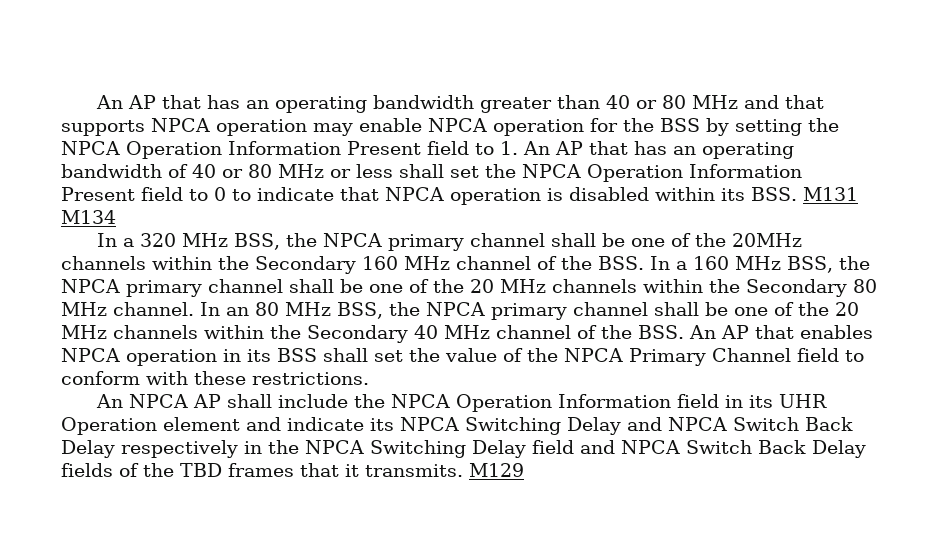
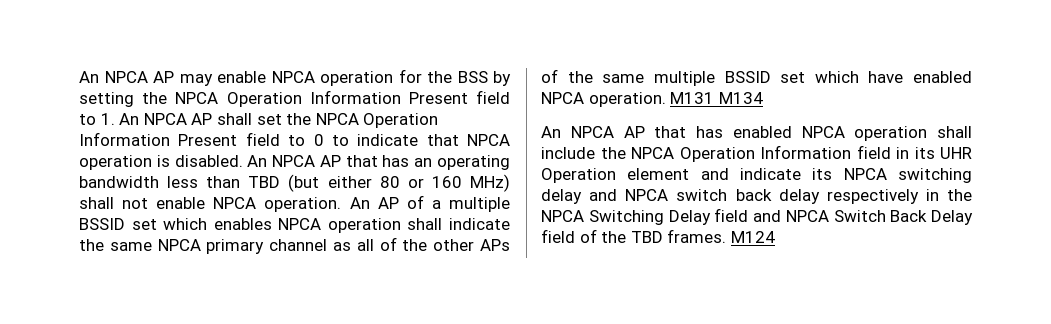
- An AP that has an operating bandwidth greater than 40 or 80 MHz and that supports NPCA operation may enable NPCA operation for the BSS by setting the NPCA Operation Information Present field to 1. An AP that has an operating bandwidth of 40 or 80 MHz or less shall set the NPCA Operation Information Present field to 0 to indicate that NPCA operation is disabled within its BSS. M131 M134
- In a 320 MHz BSS, the NPCA primary channel shall be one of the 20MHz channels within the Secondary 160 MHz channel of the BSS. In a 160 MHz BSS, the NPCA primary channel shall be one of the 20 MHz channels within the Secondary 80 MHz channel. In an 80 MHz BSS, the NPCA primary channel shall be one of the 20 MHz channels within the Secondary 40 MHz channel of the BSS. An AP that enables NPCA operation in its BSS shall set the value of the NPCA Primary Channel field to conform with these restrictions.
- An NPCA AP shall include the NPCA Operation Information field in its UHR Operation element and indicate its NPCA Switching Delay and NPCA Switch Back Delay respectively in the NPCA Switching Delay field and NPCA Switch Back Delay fields of the TBD frames that it transmits. M129
+ An NPCA AP may enable NPCA operation for the BSS by setting the NPCA Operation Information Present field to 1. An NPCA AP shall set the NPCA Operation Information Present field to 0 to indicate that NPCA operation is disabled. An NPCA AP that has an operating bandwidth less than TBD (but either 80 or 160 MHz) shall not enable NPCA operation. An AP of a multiple BSSID set which enables NPCA operation shall indicate the same NPCA primary channel as all of the other APs of the same multiple BSSID set which have enabled NPCA operation. M131 M134
+ An NPCA AP that has enabled NPCA operation shall include the NPCA Operation Information field in its UHR Operation element and indicate its NPCA switching delay and NPCA switch back delay respectively in the NPCA Switching Delay field and NPCA Switch Back Delay field of the TBD frames. M124

